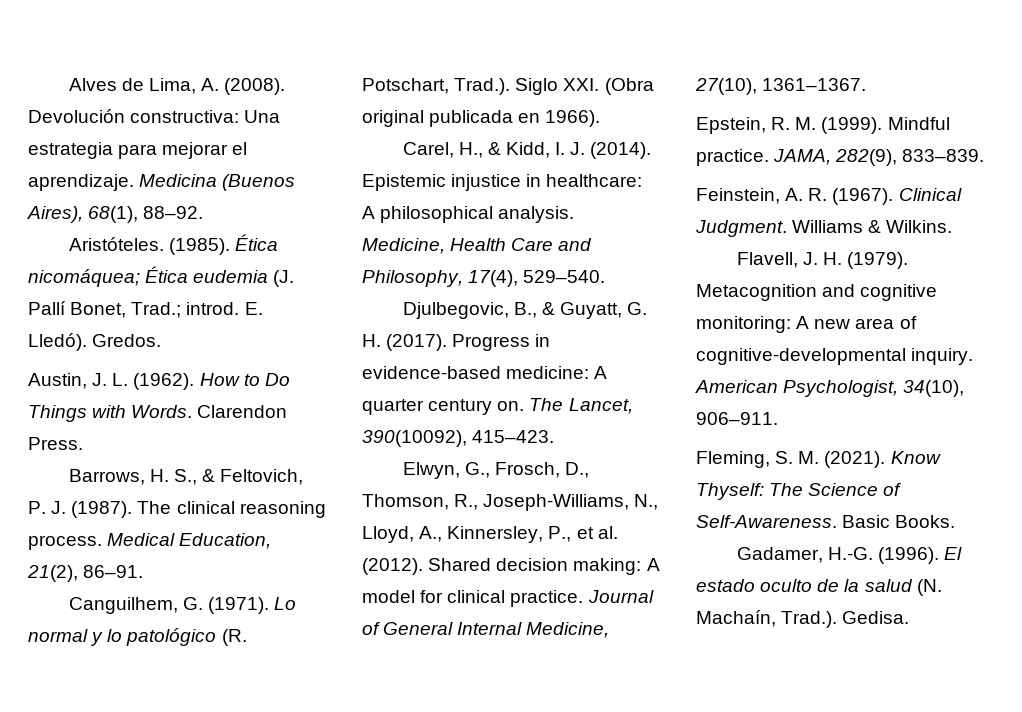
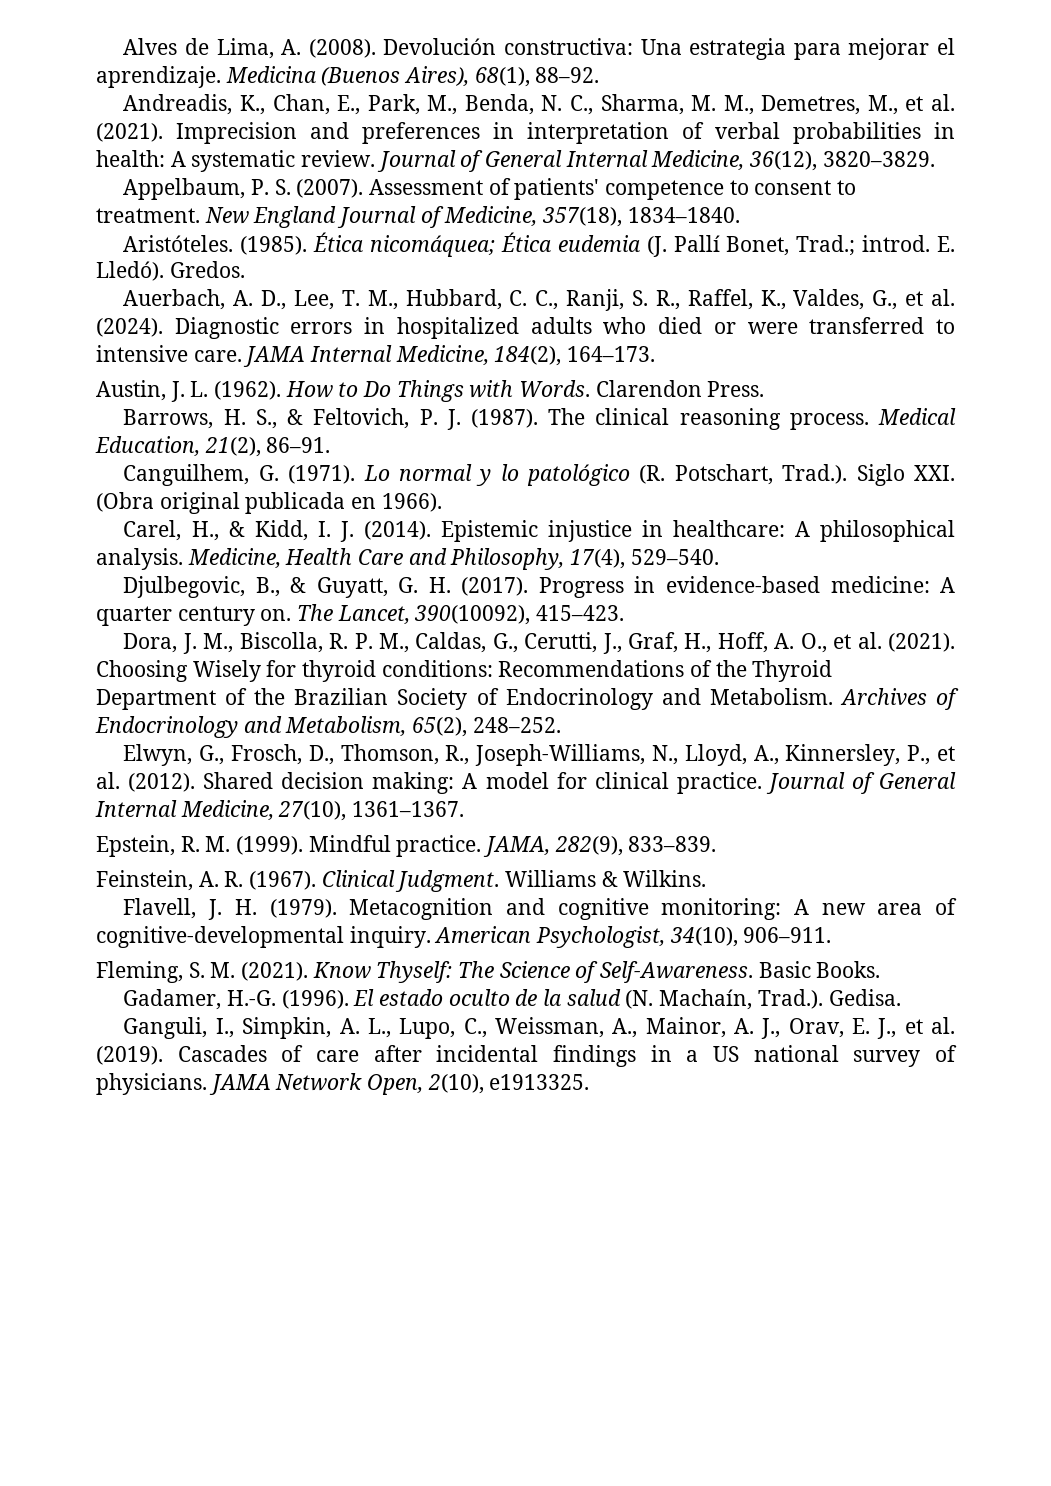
+ Andreadis, K., Chan, E., Park, M., Benda, N. C., Sharma, M. M., Demetres, M., et al. (2021). Imprecision and preferences in interpretation of verbal probabilities in health: A systematic review. Journal of General Internal Medicine, 36(12), 3820–3829.
+ Appelbaum, P. S. (2007). Assessment of patients' competence to consent to treatment. New England Journal of Medicine, 357(18), 1834–1840.
+ Auerbach, A. D., Lee, T. M., Hubbard, C. C., Ranji, S. R., Raffel, K., Valdes, G., et al. (2024). Diagnostic errors in hospitalized adults who died or were transferred to intensive care. JAMA Internal Medicine, 184(2), 164–173.
+ Dora, J. M., Biscolla, R. P. M., Caldas, G., Cerutti, J., Graf, H., Hoff, A. O., et al. (2021). Choosing Wisely for thyroid conditions: Recommendations of the Thyroid Department of the Brazilian Society of Endocrinology and Metabolism. Archives of Endocrinology and Metabolism, 65(2), 248–252.
+ Ganguli, I., Simpkin, A. L., Lupo, C., Weissman, A., Mainor, A. J., Orav, E. J., et al. (2019). Cascades of care after incidental findings in a US national survey of physicians. JAMA Network Open, 2(10), e1913325.

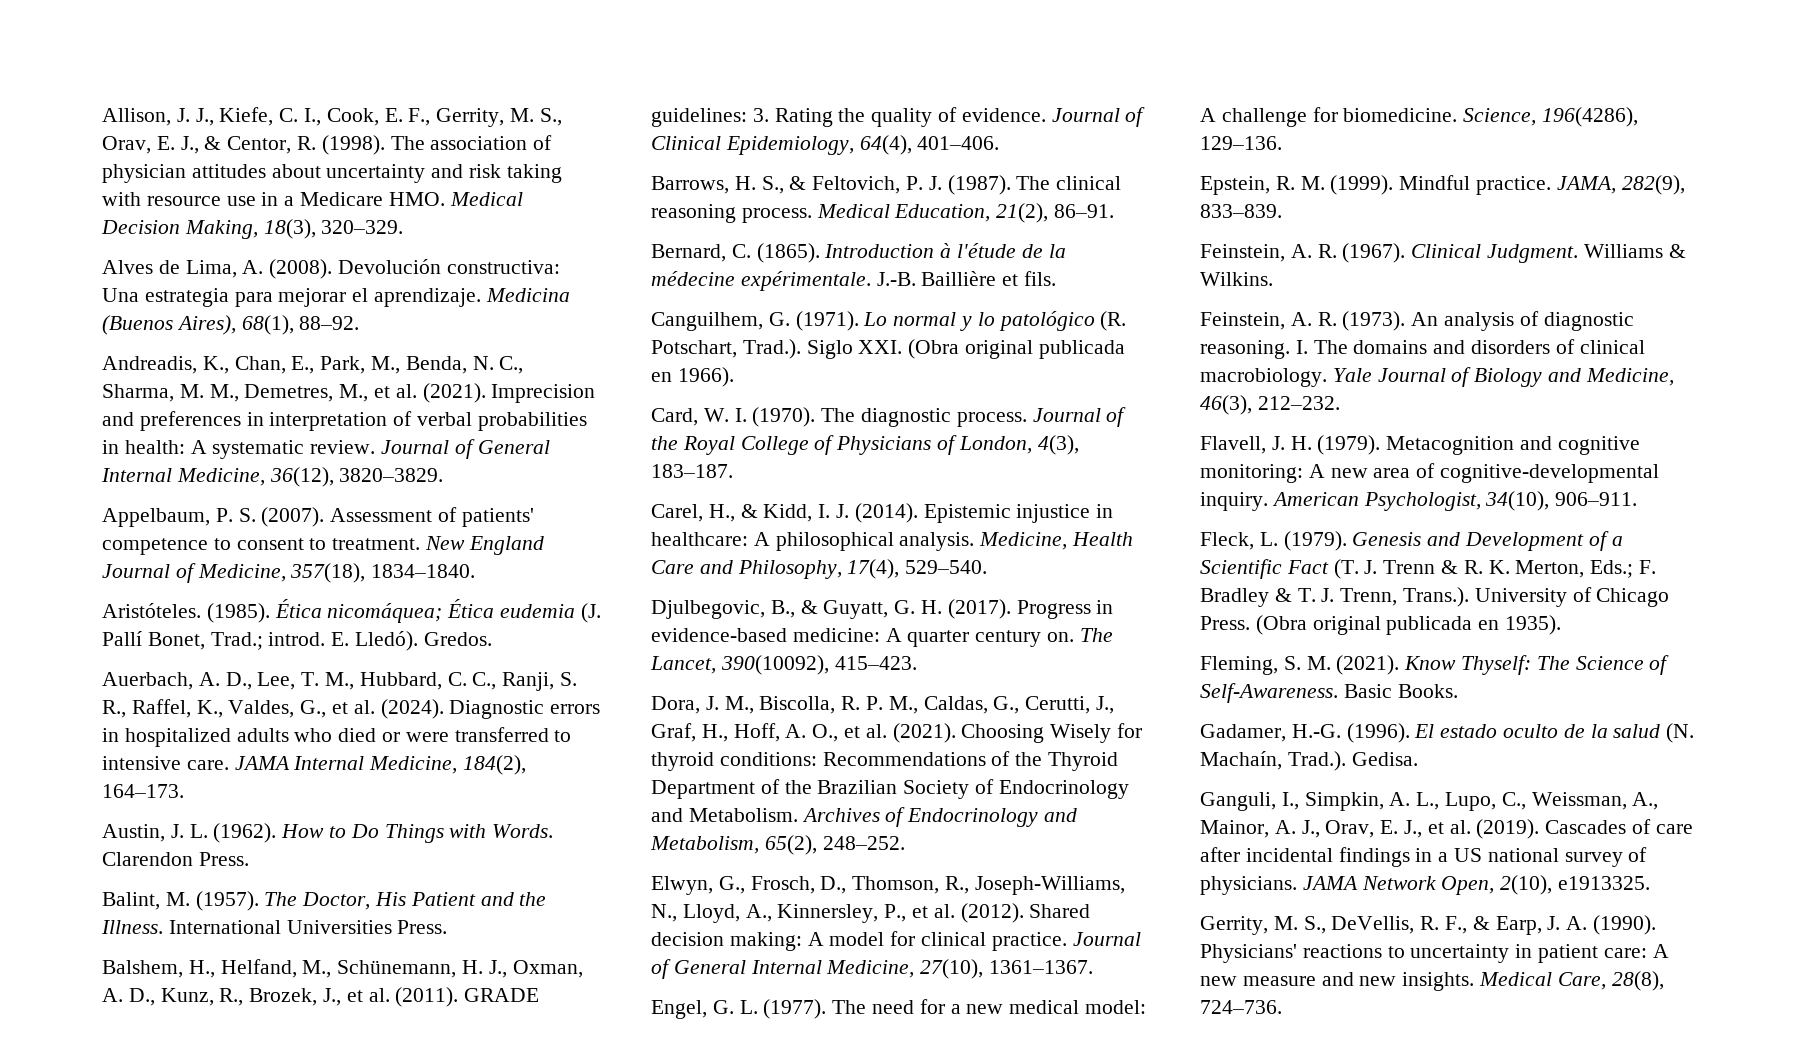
+ Allison, J. J., Kiefe, C. I., Cook, E. F., Gerrity, M. S., Orav, E. J., & Centor, R. (1998). The association of physician attitudes about uncertainty and risk taking with resource use in a Medicare HMO. Medical Decision Making, 18(3), 320–329.
+ Balint, M. (1957). The Doctor, His Patient and the Illness. International Universities Press.
+ Balshem, H., Helfand, M., Schünemann, H. J., Oxman, A. D., Kunz, R., Brozek, J., et al. (2011). GRADE guidelines: 3. Rating the quality of evidence. Journal of Clinical Epidemiology, 64(4), 401–406.
+ Bernard, C. (1865). Introduction à l'étude de la médecine expérimentale. J.-B. Baillière et fils.
+ Card, W. I. (1970). The diagnostic process. Journal of the Royal College of Physicians of London, 4(3), 183–187.
+ Engel, G. L. (1977). The need for a new medical model: A challenge for biomedicine. Science, 196(4286), 129–136.
+ Feinstein, A. R. (1973). An analysis of diagnostic reasoning. I. The domains and disorders of clinical macrobiology. Yale Journal of Biology and Medicine, 46(3), 212–232.
+ Fleck, L. (1979). Genesis and Development of a Scientific Fact (T. J. Trenn & R. K. Merton, Eds.; F. Bradley & T. J. Trenn, Trans.). University of Chicago Press. (Obra original publicada en 1935).
+ Gerrity, M. S., DeVellis, R. F., & Earp, J. A. (1990). Physicians' reactions to uncertainty in patient care: A new measure and new insights. Medical Care, 28(8), 724–736.

